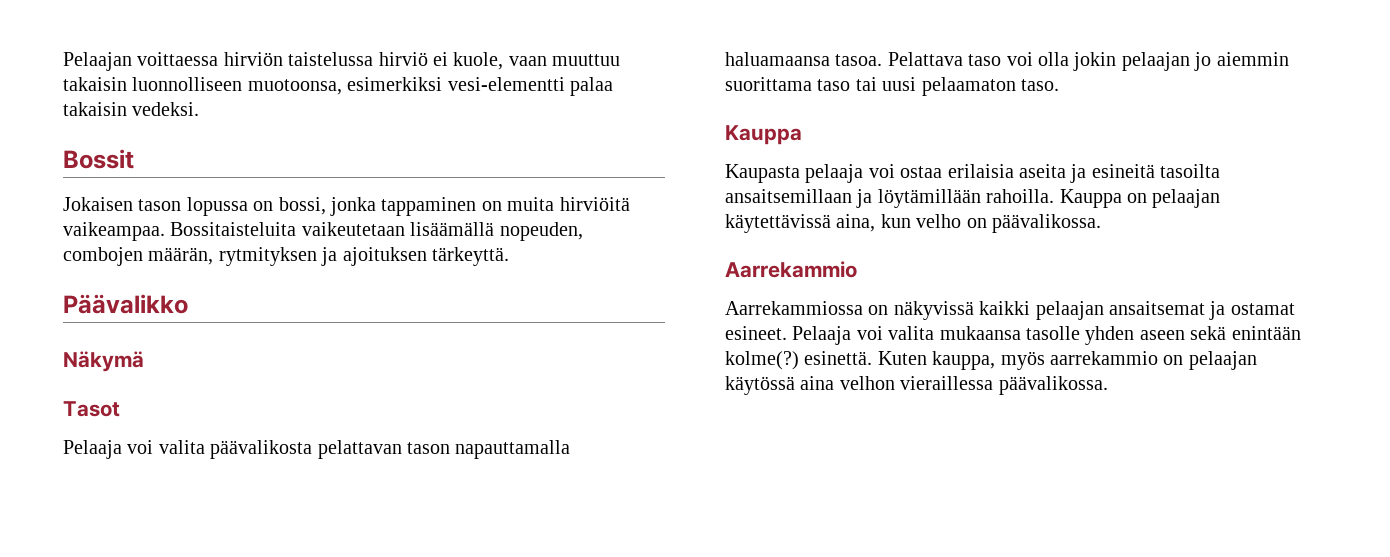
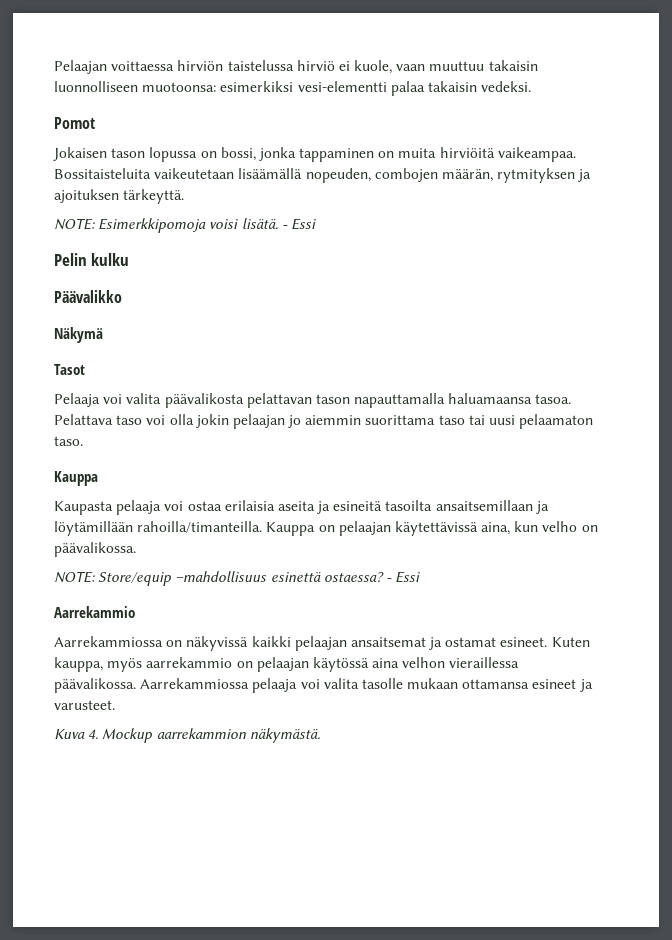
- Pelaajan voittaessa hirviön taistelussa hirviö ei kuole, vaan muuttuu takaisin luonnolliseen muotoonsa, esimerkiksi vesi-elementti palaa takaisin vedeksi.
+ Pelaajan voittaessa hirviön taistelussa hirviö ei kuole, vaan muuttuu takaisin luonnolliseen muotoonsa: esimerkiksi vesi-elementti palaa takaisin vedeksi.
- Bossit
+ Pomot
+ NOTE: Esimerkkipomoja voisi lisätä. - Essi
+ Pelin kulku
- Kaupasta pelaaja voi ostaa erilaisia aseita ja esineitä tasoilta ansaitsemillaan ja löytämillään rahoilla.
+ Kaupasta pelaaja voi ostaa erilaisia aseita ja esineitä tasoilta ansaitsemillaan ja löytämillään rahoilla/timanteilla.
+ NOTE: Store/equip –mahdollisuus esinettä ostaessa? - Essi
- Pelaaja voi valita mukaansa tasolle yhden aseen sekä enintään kolme(?) esinettä.
+ Aarrekammiossa pelaaja voi valita tasolle mukaan ottamansa esineet ja varusteet.
+ Kuva 4. Mockup aarrekammion näkymästä.

